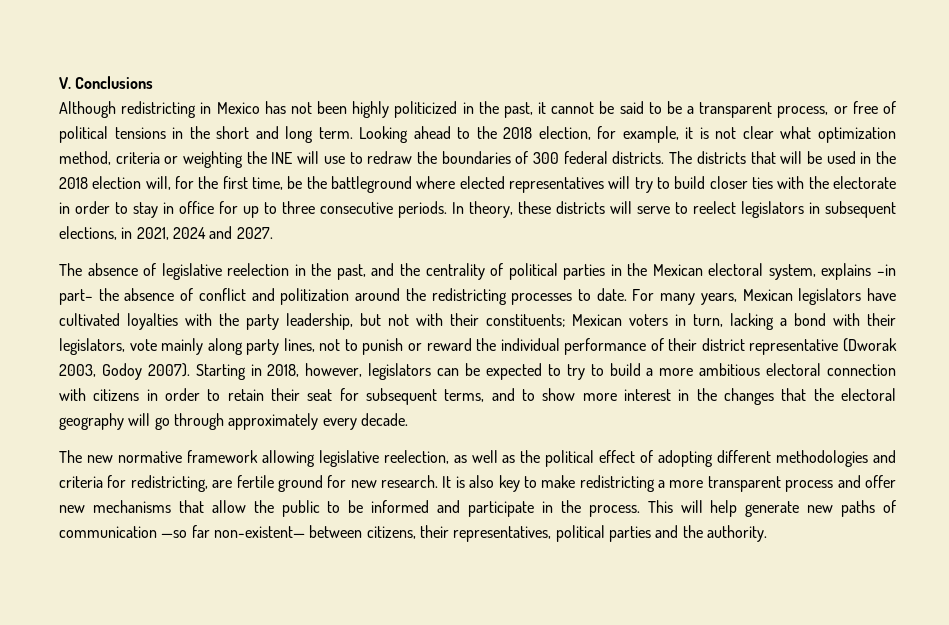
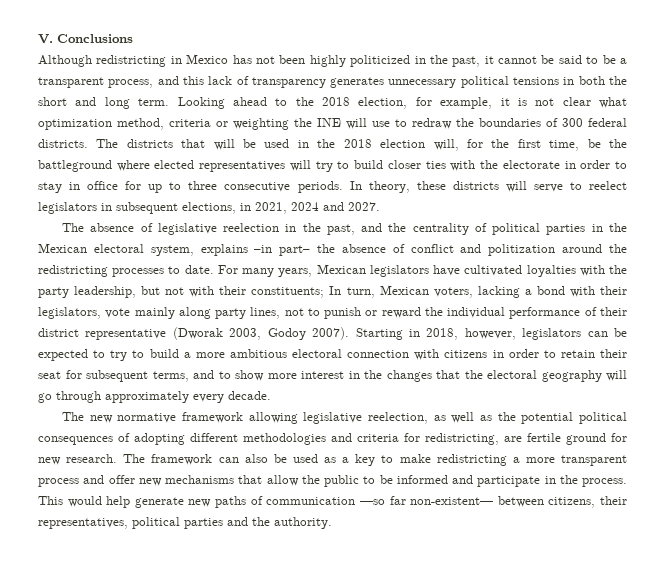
- Although redistricting in Mexico has not been highly politicized in the past, it cannot be said to be a transparent process, or free of political tensions in the short and long term.
+ Although redistricting in Mexico has not been highly politicized in the past, it cannot be said to be a transparent process, and this lack of transparency generates unnecessary political tensions in both the short and long term.
- For many years, Mexican legislators have cultivated loyalties with the party leadership, but not with their constituents; Mexican voters in turn, lacking a bond with their legislators, vote mainly along party lines, not to punish or reward the individual performance of their district representative (Dworak 2003, Godoy 2007).
+ For many years, Mexican legislators have cultivated loyalties with the party leadership, but not with their constituents; In turn, Mexican voters, lacking a bond with their legislators, vote mainly along party lines, not to punish or reward the individual performance of their district representative (Dworak 2003, Godoy 2007).
- The new normative framework allowing legislative reelection, as well as the political effect of adopting different methodologies and criteria for redistricting, are fertile ground for new research.
+ The new normative framework allowing legislative reelection, as well as the potential political consequences of adopting different methodologies and criteria for redistricting, are fertile ground for new research.
- It is also key to make redistricting a more transparent process and offer new mechanisms that allow the public to be informed and participate in the process.
+ The framework can also be used as a key to make redistricting a more transparent process and offer new mechanisms that allow the public to be informed and participate in the process.
- This will help generate new paths of communication —so far non-existent— between citizens, their representatives, political parties and the authority.
+ This would help generate new paths of communication —so far non-existent— between citizens, their representatives, political parties and the authority.

